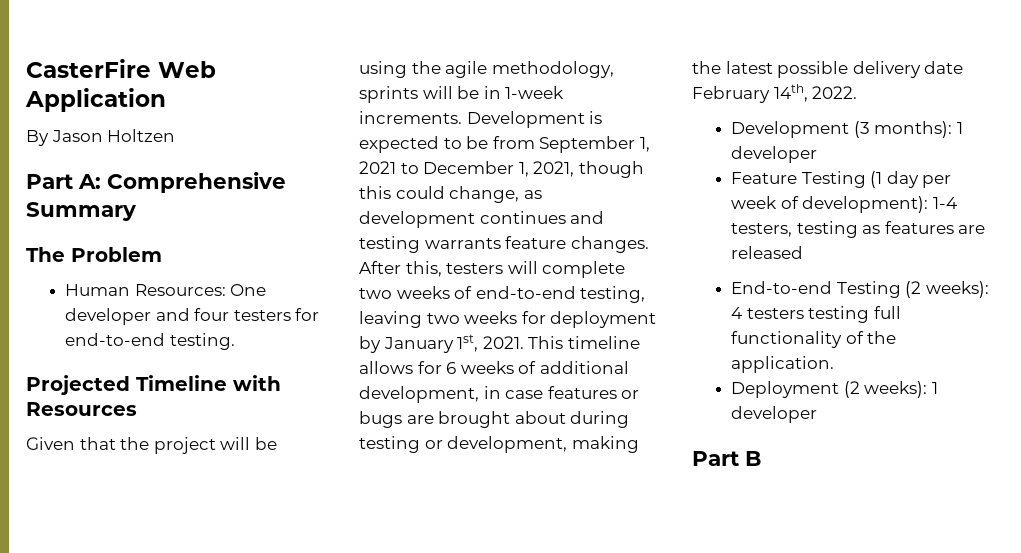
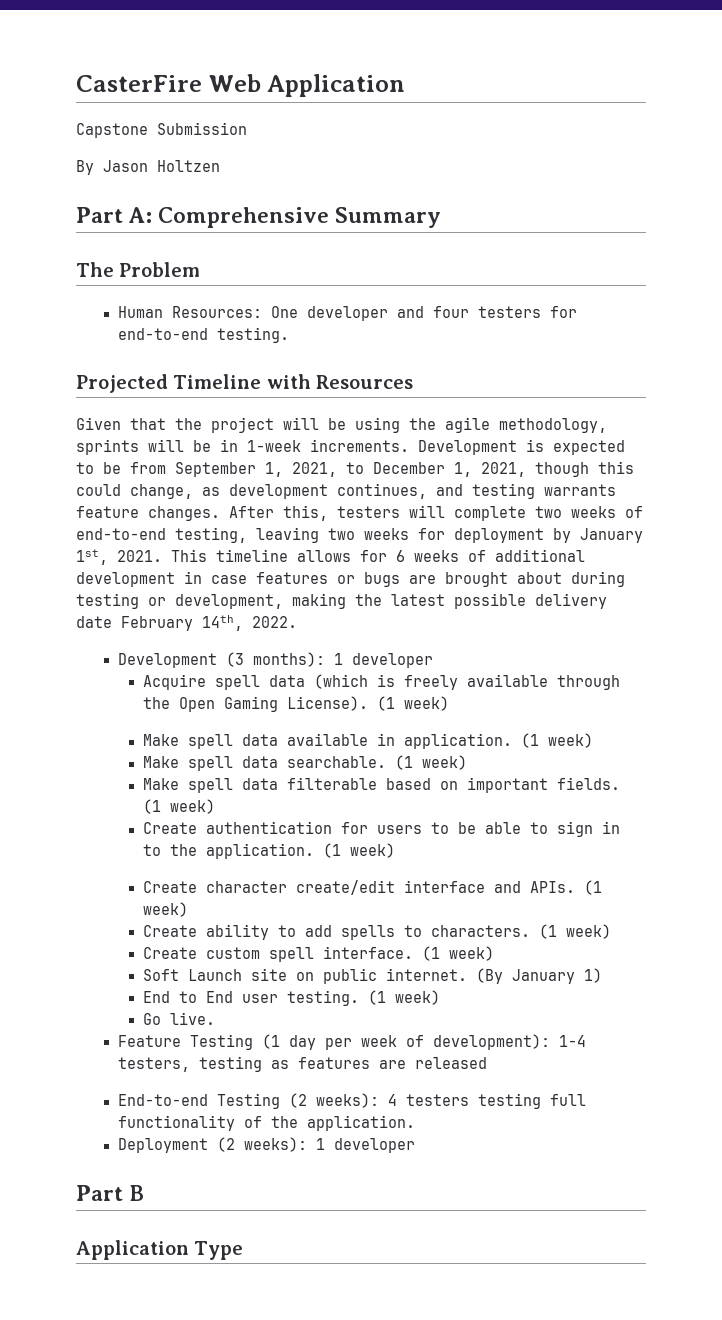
+ Capstone Submission
- Development is expected to be from September 1, 2021 to December 1, 2021, though this could change, as development continues and testing warrants feature changes.
+ Development is expected to be from September 1, 2021, to December 1, 2021, though this could change, as development continues, and testing warrants feature changes.
- This timeline allows for 6 weeks of additional development, in case features or bugs are brought about during testing or development, making the latest possible delivery date February 14th, 2022.
+ This timeline allows for 6 weeks of additional development in case features or bugs are brought about during testing or development, making the latest possible delivery date February 14th, 2022.
+ Acquire spell data (which is freely available through the Open Gaming License). (1 week)
+ Make spell data available in application. (1 week)
+ Make spell data searchable. (1 week)
+ Make spell data filterable based on important fields. (1 week)
+ Create authentication for users to be able to sign in to the application. (1 week)
+ Create character create/edit interface and APIs. (1 week)
+ Create ability to add spells to characters. (1 week)
+ Create custom spell interface. (1 week)
+ Soft Launch site on public internet. (By January 1)
+ End to End user testing. (1 week)
+ Go live.
+ Application Type

